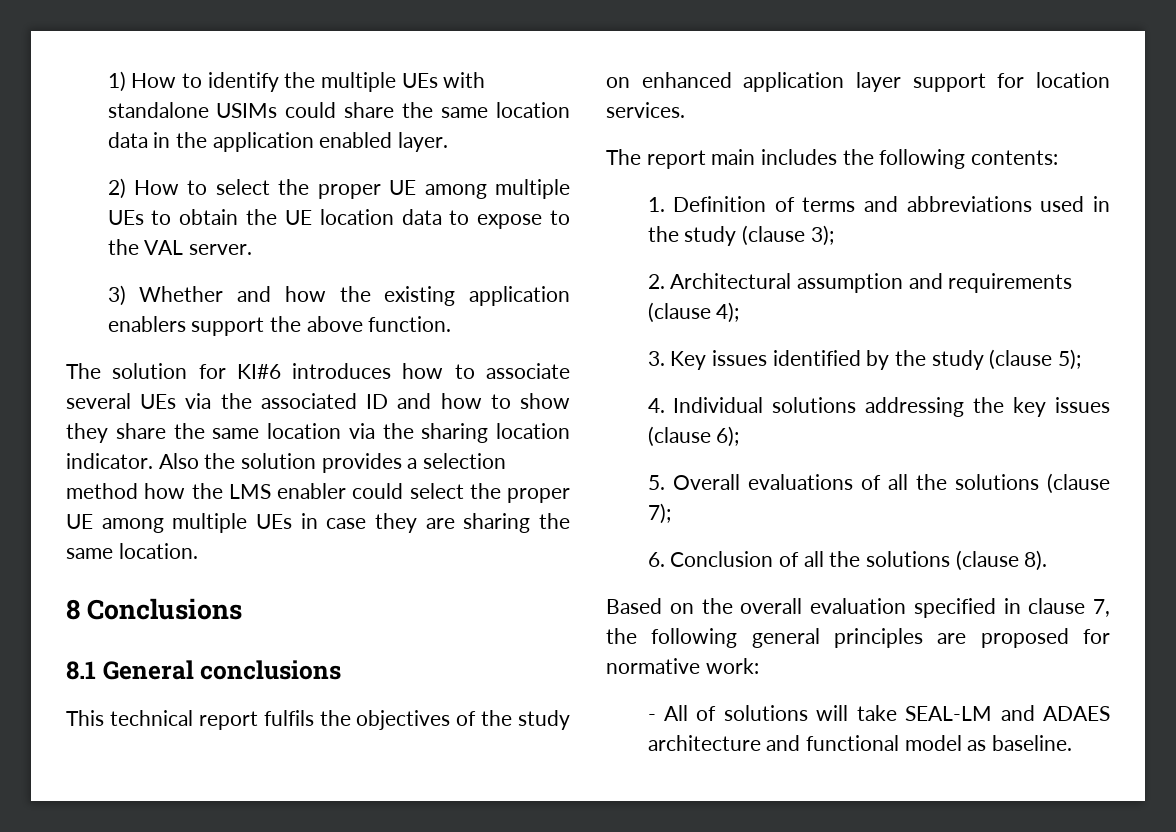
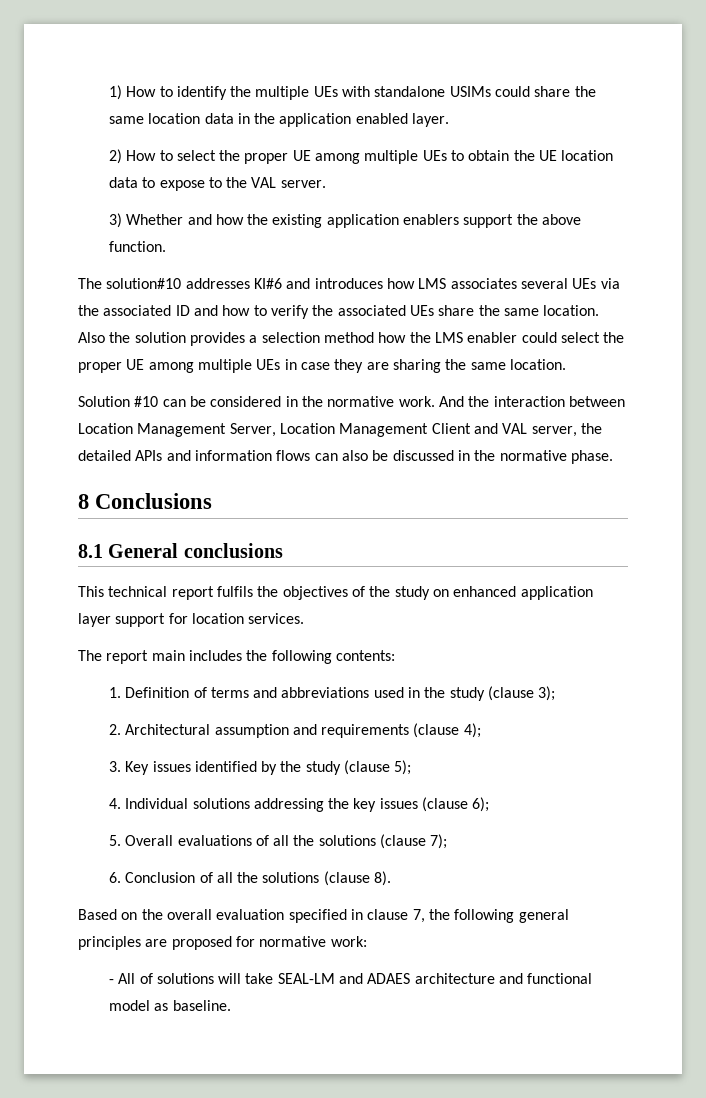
- The solution for KI#6 introduces how to associate several UEs via the associated ID and how to show they share the same location via the sharing location indicator.
+ The solution#10 addresses KI#6 and introduces how LMS associates several UEs via the associated ID and how to verify the associated UEs share the same location.
+ Solution #10 can be considered in the normative work. And the interaction between Location Management Server, Location Management Client and VAL server, the detailed APIs and information flows can also be discussed in the normative phase.

